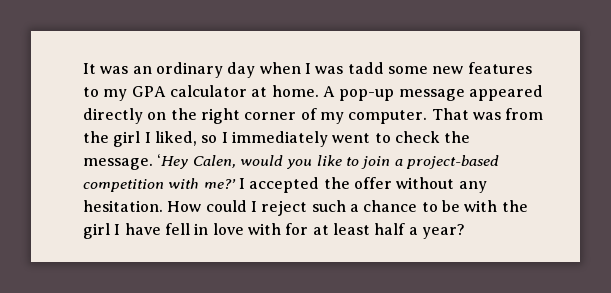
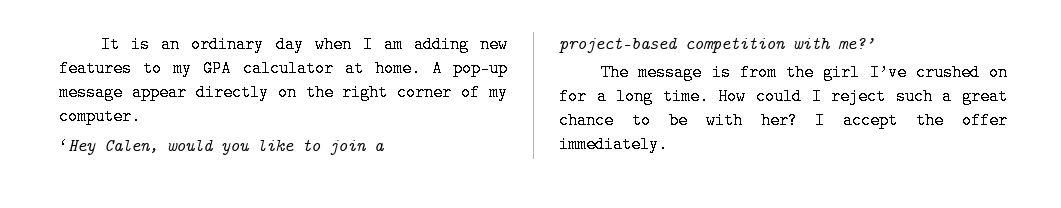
- It was an ordinary day when I was tadd some new features to my GPA calculator at home.
+ It is an ordinary day when I am adding new features to my GPA calculator at home.
- A pop-up message appeared directly on the right corner of my computer. That was from the girl I liked, so I immediately went to check the message. ‘Hey Calen, would you like to join a project-based competition with me?’ I accepted the offer without any hesitation.
+ A pop-up message appear directly on the right corner of my computer.
+ ‘Hey Calen, would you like to join a project-based competition with me?’
+ The message is from the girl I’ve crushed on for a long time.
- How could I reject such a chance to be with the girl I have fell in love with for at least half a year?
+ How could I reject such a great chance to be with her? I accept the offer immediately.

